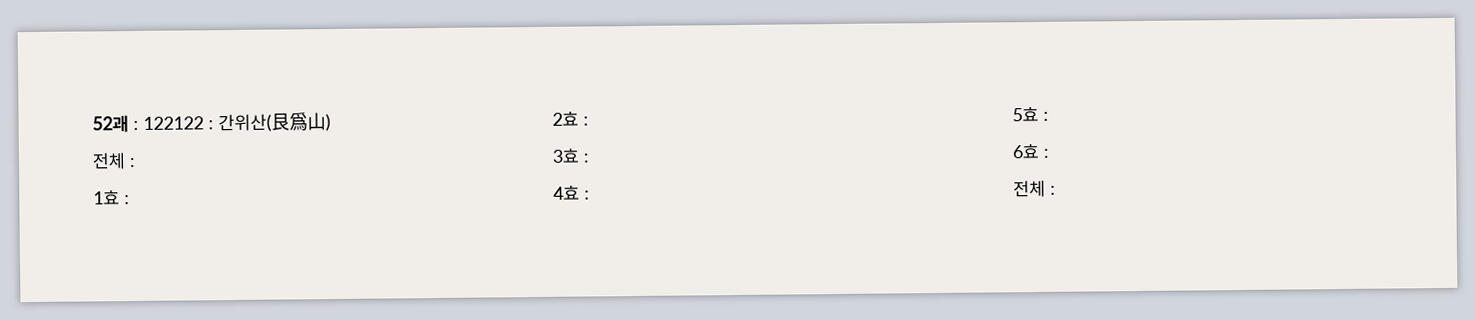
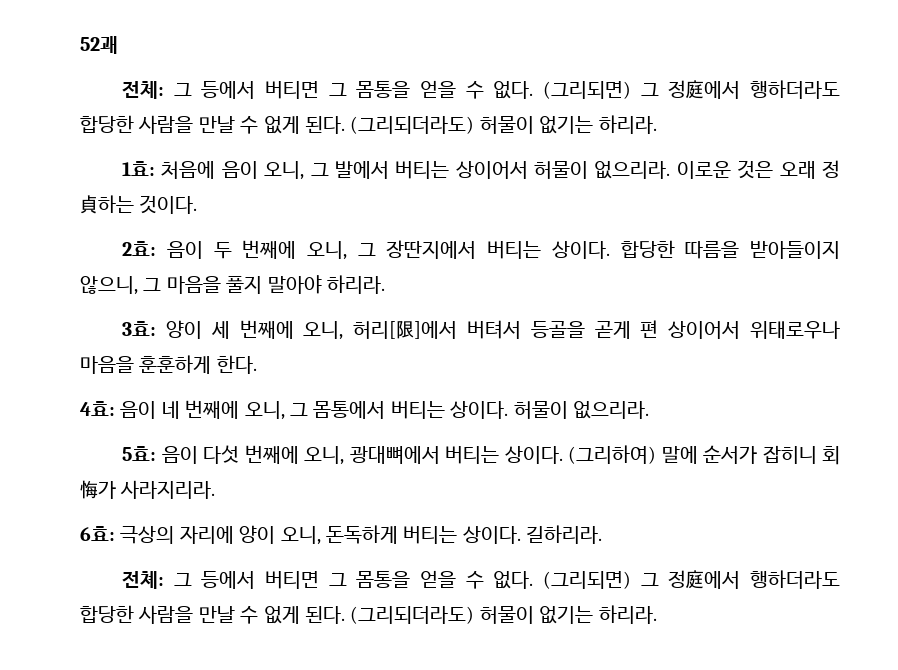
- 52괘 : 122122 : 간위산(艮爲山)
- 전체 :
- 1효 :
- 2효 :
- 3효 :
- 4효 :
- 5효 :
- 6효 :
- 전체 :
+ 52괘
+ 전체: 그 등에서 버티면 그 몸통을 얻을 수 없다. (그리되면) 그 정庭에서 행하더라도 합당한 사람을 만날 수 없게 된다. (그리되더라도) 허물이 없기는 하리라.
+ 1효: 처음에 음이 오니, 그 발에서 버티는 상이어서 허물이 없으리라. 이로운 것은 오래 정貞하는 것이다.
+ 2효: 음이 두 번째에 오니, 그 장딴지에서 버티는 상이다. 합당한 따름을 받아들이지 않으니, 그 마음을 풀지 말아야 하리라.
+ 3효: 양이 세 번째에 오니, 허리[限]에서 버텨서 등골을 곧게 편 상이어서 위태로우나 마음을 훈훈하게 한다.
+ 4효: 음이 네 번째에 오니, 그 몸통에서 버티는 상이다. 허물이 없으리라.
+ 5효: 음이 다섯 번째에 오니, 광대뼈에서 버티는 상이다. (그리하여) 말에 순서가 잡히니 회悔가 사라지리라.
+ 6효: 극상의 자리에 양이 오니, 돈독하게 버티는 상이다. 길하리라.
+ 전쳬: 그 등에서 버티면 그 몸통을 얻을 수 없다. (그리되면) 그 정庭에서 행하더라도 합당한 사람을 만날 수 없게 된다. (그리되더라도) 허물이 없기는 하리라.

